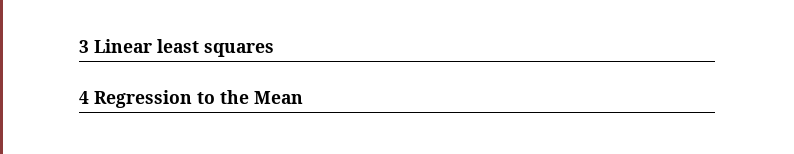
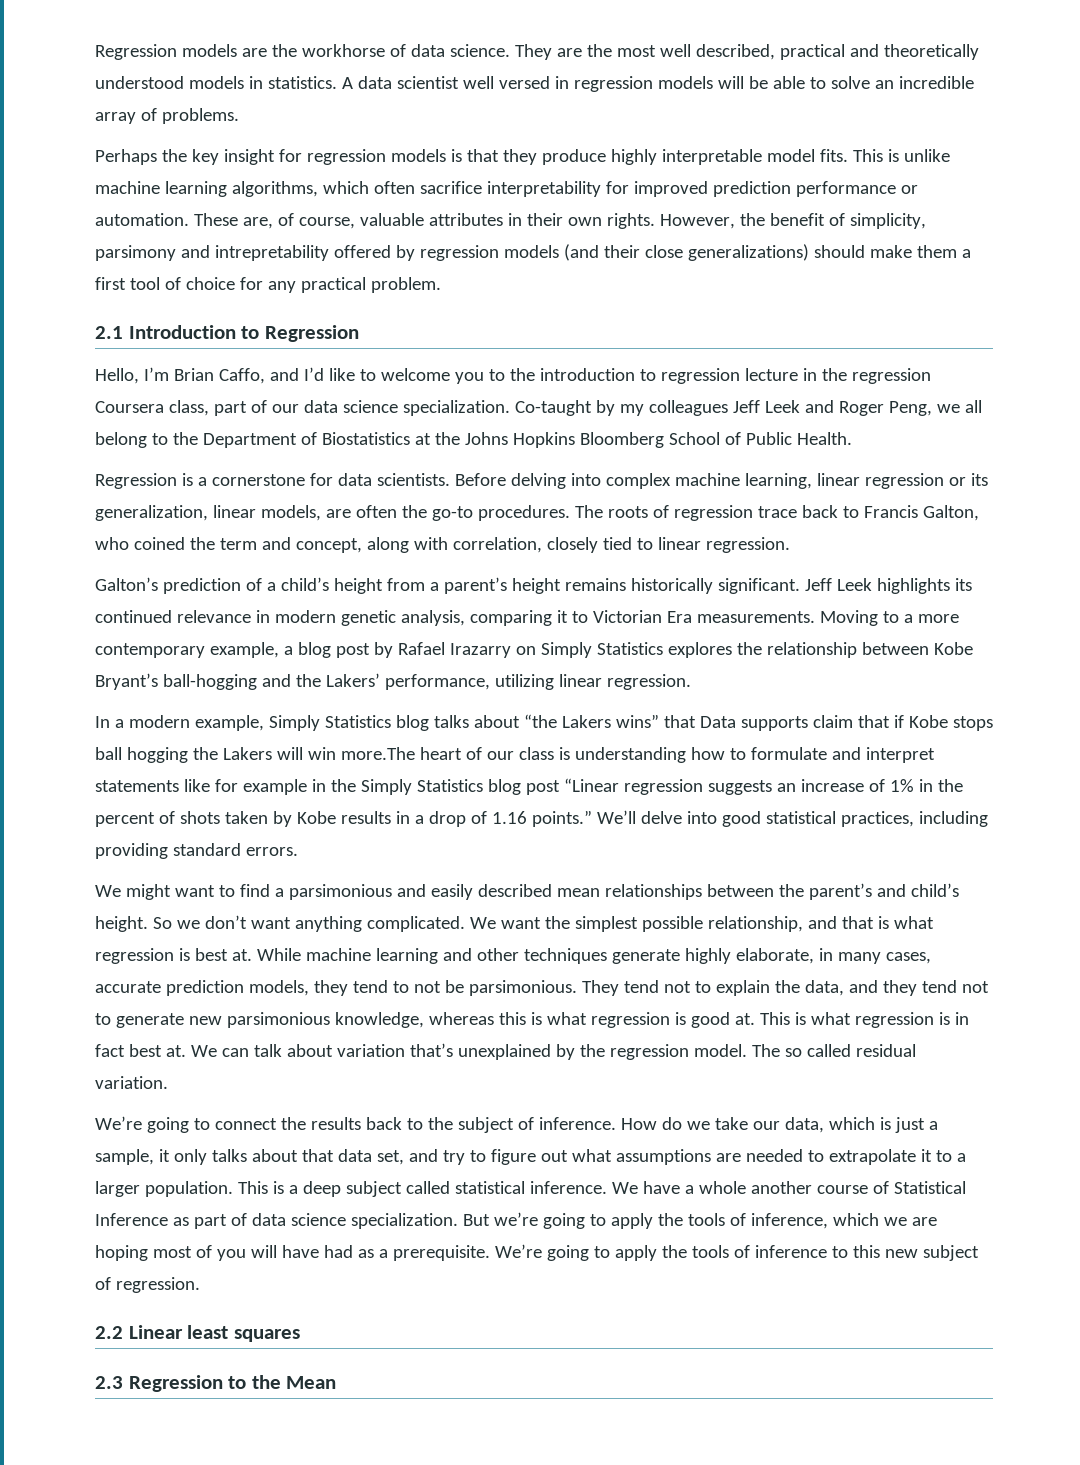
- 3 Linear least squares
+ Regression models are the workhorse of data science. They are the most well described, practical and theoretically understood models in statistics. A data scientist well versed in regression models will be able to solve an incredible array of problems.
+ Perhaps the key insight for regression models is that they produce highly interpretable model fits. This is unlike machine learning algorithms, which often sacrifice interpretability for improved prediction performance or automation. These are, of course, valuable attributes in their own rights. However, the benefit of simplicity, parsimony and intrepretability offered by regression models (and their close generalizations) should make them a first tool of choice for any practical problem.
+ 2.1 Introduction to Regression
+ Hello, I’m Brian Caffo, and I’d like to welcome you to the introduction to regression lecture in the regression Coursera class, part of our data science specialization. Co-taught by my colleagues Jeff Leek and Roger Peng, we all belong to the Department of Biostatistics at the Johns Hopkins Bloomberg School of Public Health.
+ Regression is a cornerstone for data scientists. Before delving into complex machine learning, linear regression or its generalization, linear models, are often the go-to procedures. The roots of regression trace back to Francis Galton, who coined the term and concept, along with correlation, closely tied to linear regression.
+ Galton’s prediction of a child’s height from a parent’s height remains historically significant. Jeff Leek highlights its continued relevance in modern genetic analysis, comparing it to Victorian Era measurements. Moving to a more contemporary example, a blog post by Rafael Irazarry on Simply Statistics explores the relationship between Kobe Bryant’s ball-hogging and the Lakers’ performance, utilizing linear regression.
+ In a modern example, Simply Statistics blog talks about “the Lakers wins” that Data supports claim that if Kobe stops ball hogging the Lakers will win more.The heart of our class is understanding how to formulate and interpret statements like for example in the Simply Statistics blog post “Linear regression suggests an increase of 1% in the percent of shots taken by Kobe results in a drop of 1.16 points.” We’ll delve into good statistical practices, including providing standard errors.
+ We might want to find a parsimonious and easily described mean relationships between the parent’s and child’s height. So we don’t want anything complicated. We want the simplest possible relationship, and that is what regression is best at. While machine learning and other techniques generate highly elaborate, in many cases, accurate prediction models, they tend to not be parsimonious. They tend not to explain the data, and they tend not to generate new parsimonious knowledge, whereas this is what regression is good at. This is what regression is in fact best at. We can talk about variation that’s unexplained by the regression model. The so called residual variation.
+ We’re going to connect the results back to the subject of inference. How do we take our data, which is just a sample, it only talks about that data set, and try to figure out what assumptions are needed to extrapolate it to a larger population. This is a deep subject called statistical inference. We have a whole another course of Statistical Inference as part of data science specialization. But we’re going to apply the tools of inference, which we are hoping most of you will have had as a prerequisite. We’re going to apply the tools of inference to this new subject of regression.
+ 2.2 Linear least squares
- 4 Regression to the Mean
+ 2.3 Regression to the Mean

